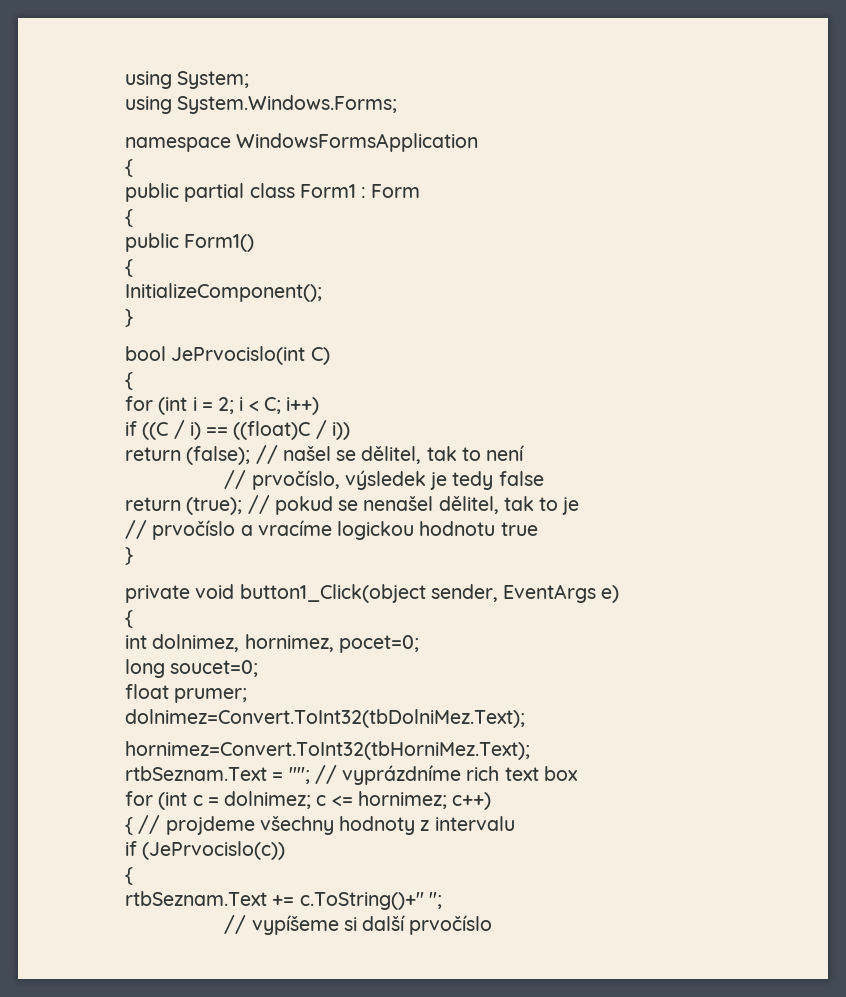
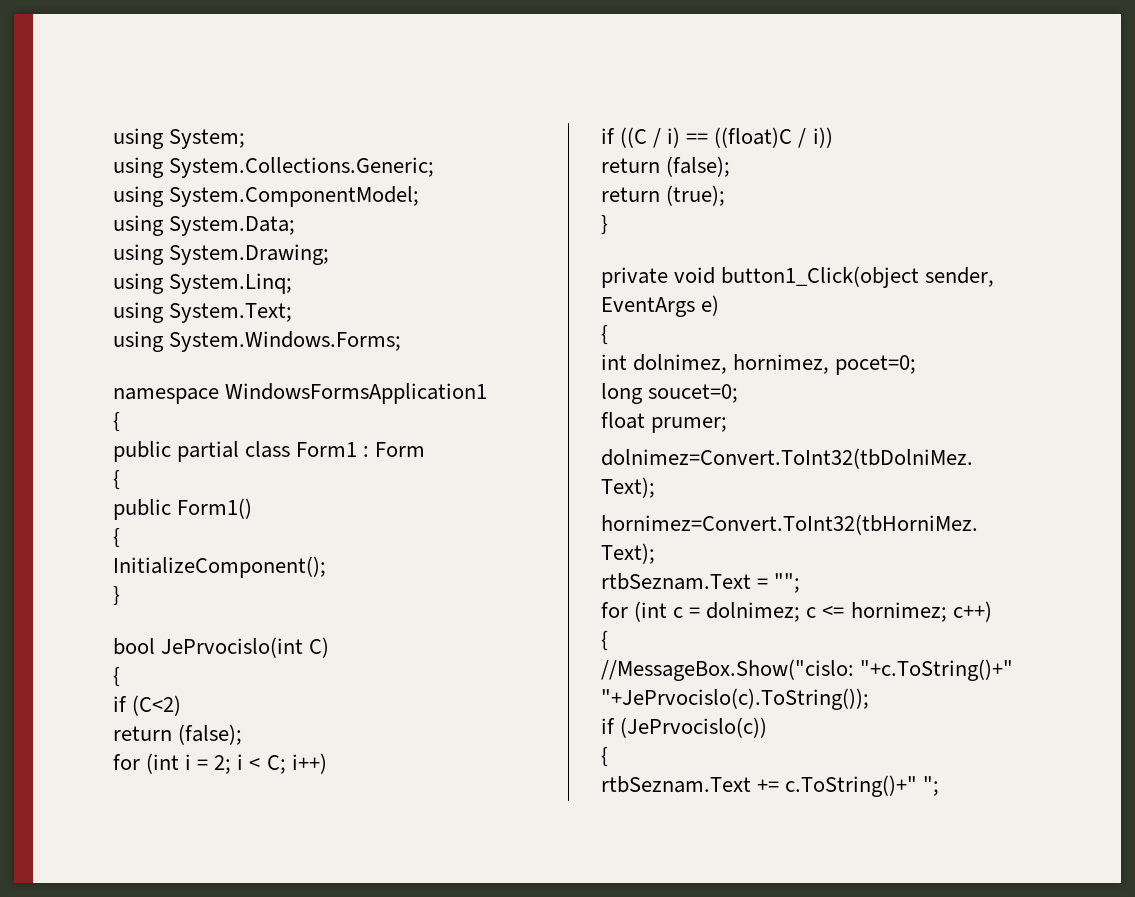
+ using System.Collections.Generic;
+ using System.ComponentModel;
+ using System.Data;
+ using System.Drawing;
+ using System.Linq;
+ using System.Text;
- namespace WindowsFormsApplication
+ namespace WindowsFormsApplication1
+ if (C<2)
+ return (false);
  if ((C / i) == ((float)C / i))
- return (false); // našel se dělitel, tak to není
- // prvočíslo, výsledek je tedy false
- return (true); // pokud se nenašel dělitel, tak to je
- // prvočíslo a vracíme logickou hodnotu true
+ return (false);
+ return (true);
- rtbSeznam.Text = ""; // vyprázdníme rich text box
+ rtbSeznam.Text = "";
  for (int c = dolnimez; c <= hornimez; c++)
- { // projdeme všechny hodnoty z intervalu
+ {
+ //MessageBox.Show("cislo: "+c.ToString()+" "+JePrvocislo(c).ToString());
- // vypíšeme si další prvočíslo

